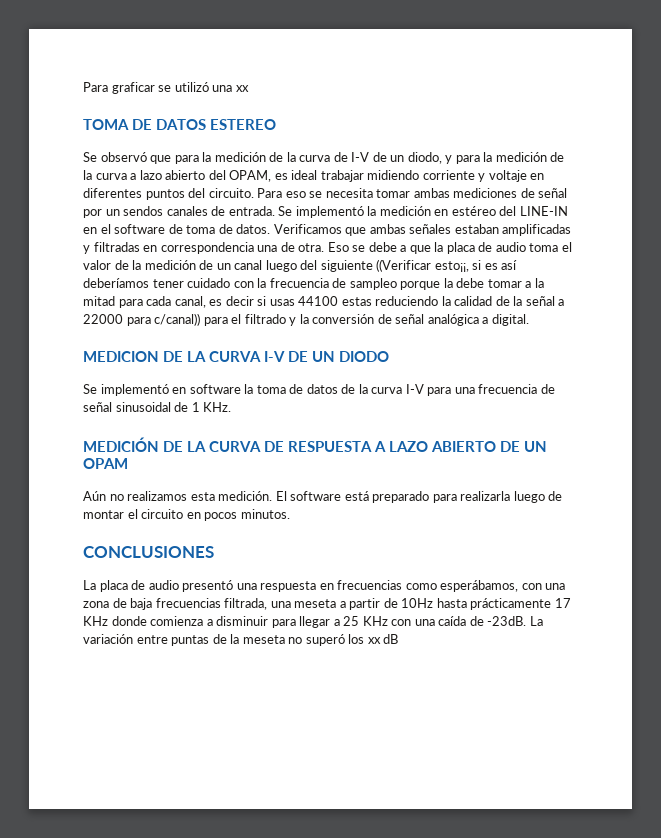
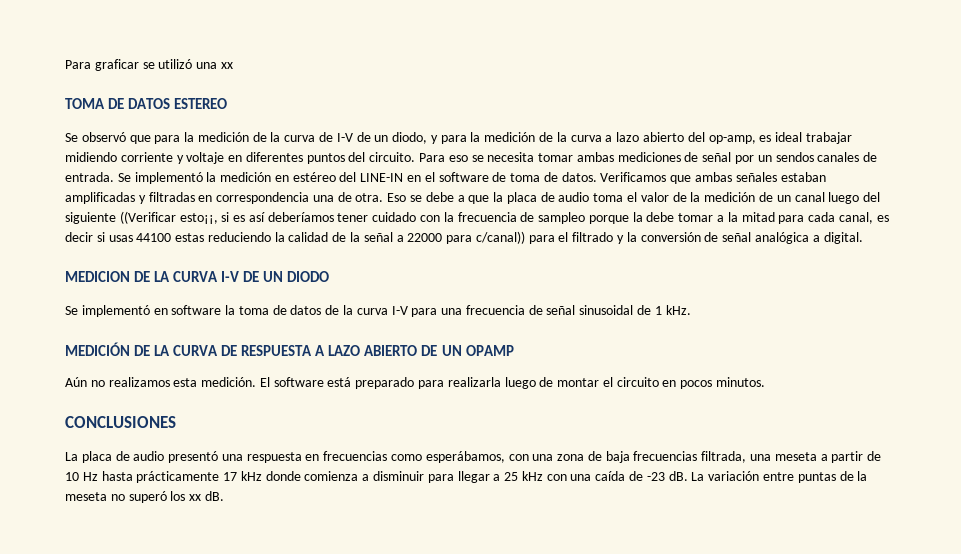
- Se observó que para la medición de la curva de I-V de un diodo, y para la medición de la curva a lazo abierto del OPAM, es ideal trabajar midiendo corriente y voltaje en diferentes puntos del circuito.
+ Se observó que para la medición de la curva de I-V de un diodo, y para la medición de la curva a lazo abierto del op-amp, es ideal trabajar midiendo corriente y voltaje en diferentes puntos del circuito.
- Se implementó en software la toma de datos de la curva I-V para una frecuencia de señal sinusoidal de 1 KHz.
+ Se implementó en software la toma de datos de la curva I-V para una frecuencia de señal sinusoidal de 1 kHz.
- MEDICIÓN DE LA CURVA DE RESPUESTA A LAZO ABIERTO DE UN OPAM
+ MEDICIÓN DE LA CURVA DE RESPUESTA A LAZO ABIERTO DE UN OPAMP
- La placa de audio presentó una respuesta en frecuencias como esperábamos, con una zona de baja frecuencias filtrada, una meseta a partir de 10Hz hasta prácticamente 17 KHz donde comienza a disminuir para llegar a 25 KHz con una caída de -23dB.
+ La placa de audio presentó una respuesta en frecuencias como esperábamos, con una zona de baja frecuencias filtrada, una meseta a partir de 10 Hz hasta prácticamente 17 kHz donde comienza a disminuir para llegar a 25 kHz con una caída de -23 dB.
- La variación entre puntas de la meseta no superó los xx dB
+ La variación entre puntas de la meseta no superó los xx dB.

